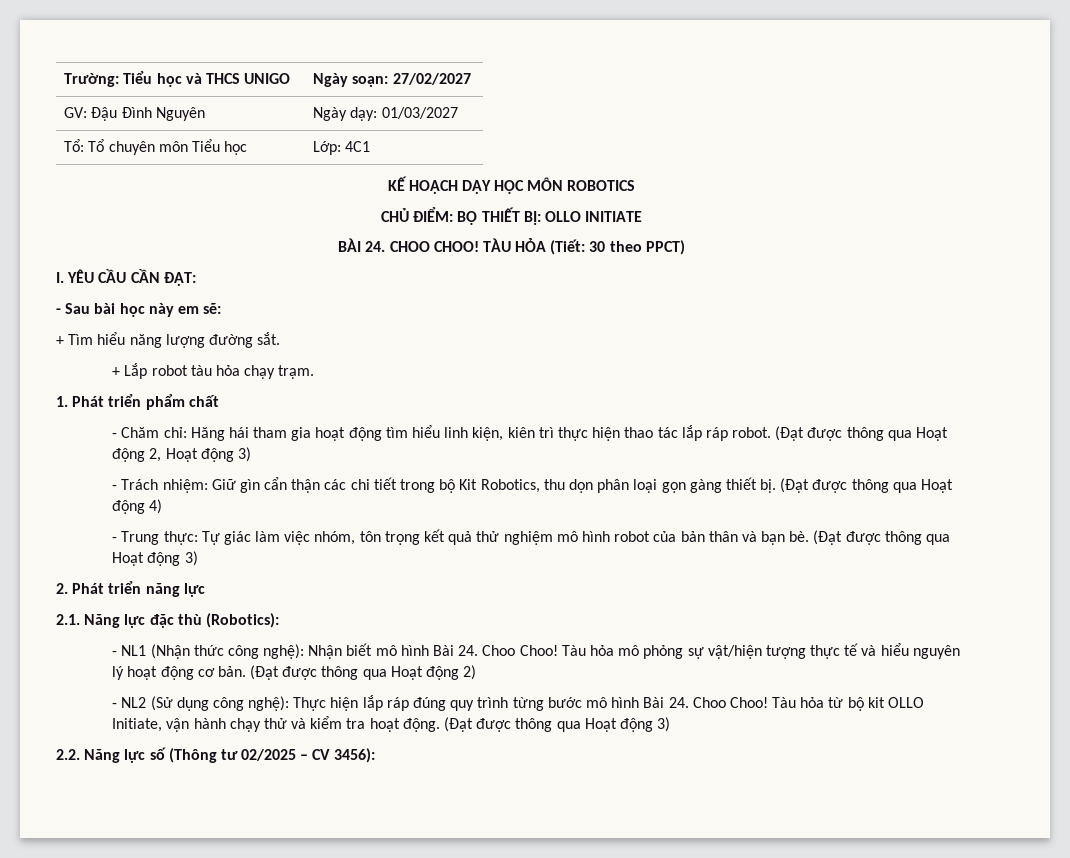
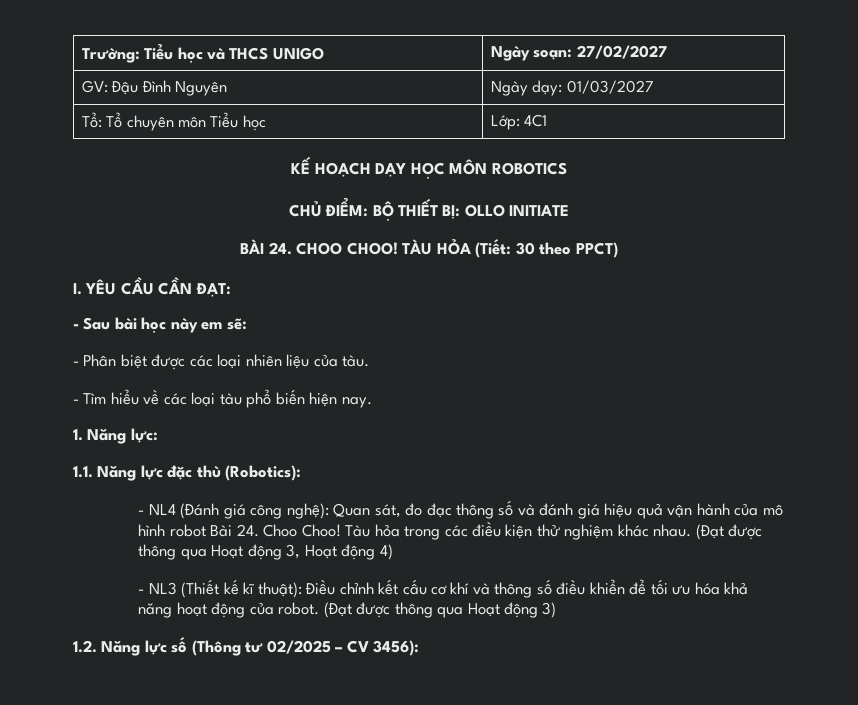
- + Tìm hiểu năng lượng đường sắt.
- + Lắp robot tàu hỏa chạy trạm.
- 1. Phát triển phẩm chất
- - Chăm chỉ: Hăng hái tham gia hoạt động tìm hiểu linh kiện, kiên trì thực hiện thao tác lắp ráp robot. (Đạt được thông qua Hoạt động 2, Hoạt động 3)
- - Trách nhiệm: Giữ gìn cẩn thận các chi tiết trong bộ Kit Robotics, thu dọn phân loại gọn gàng thiết bị. (Đạt được thông qua Hoạt động 4)
- - Trung thực: Tự giác làm việc nhóm, tôn trọng kết quả thử nghiệm mô hình robot của bản thân và bạn bè. (Đạt được thông qua Hoạt động 3)
- 2. Phát triển năng lực
- 2.1. Năng lực đặc thù (Robotics):
- - NL1 (Nhận thức công nghệ): Nhận biết mô hình Bài 24. Choo Choo! Tàu hỏa mô phỏng sự vật/hiện tượng thực tế và hiểu nguyên lý hoạt động cơ bản. (Đạt được thông qua Hoạt động 2)
- - NL2 (Sử dụng công nghệ): Thực hiện lắp ráp đúng quy trình từng bước mô hình Bài 24. Choo Choo! Tàu hỏa từ bộ kit OLLO Initiate, vận hành chạy thử và kiểm tra hoạt động. (Đạt được thông qua Hoạt động 3)
- 2.2. Năng lực số (Thông tư 02/2025 – CV 3456):
+ - Phân biệt được các loại nhiên liệu của tàu.
+ - Tìm hiểu về các loại tàu phổ biến hiện nay.
+ 1. Năng lực:
+ 1.1. Năng lực đặc thù (Robotics):
+ - NL4 (Đánh giá công nghệ): Quan sát, đo đạc thông số và đánh giá hiệu quả vận hành của mô hình robot Bài 24. Choo Choo! Tàu hỏa trong các điều kiện thử nghiệm khác nhau. (Đạt được thông qua Hoạt động 3, Hoạt động 4)
+ - NL3 (Thiết kế kĩ thuật): Điều chỉnh kết cấu cơ khí và thông số điều khiển để tối ưu hóa khả năng hoạt động của robot. (Đạt được thông qua Hoạt động 3)
+ 1.2. Năng lực số (Thông tư 02/2025 – CV 3456):

